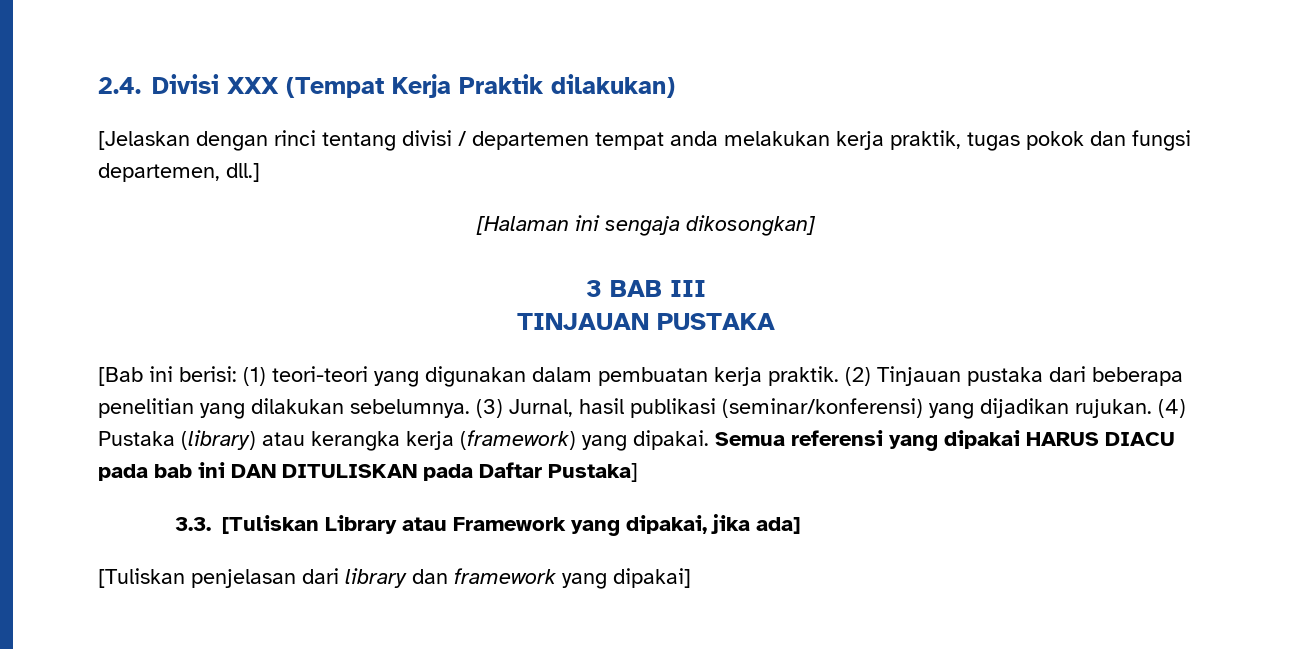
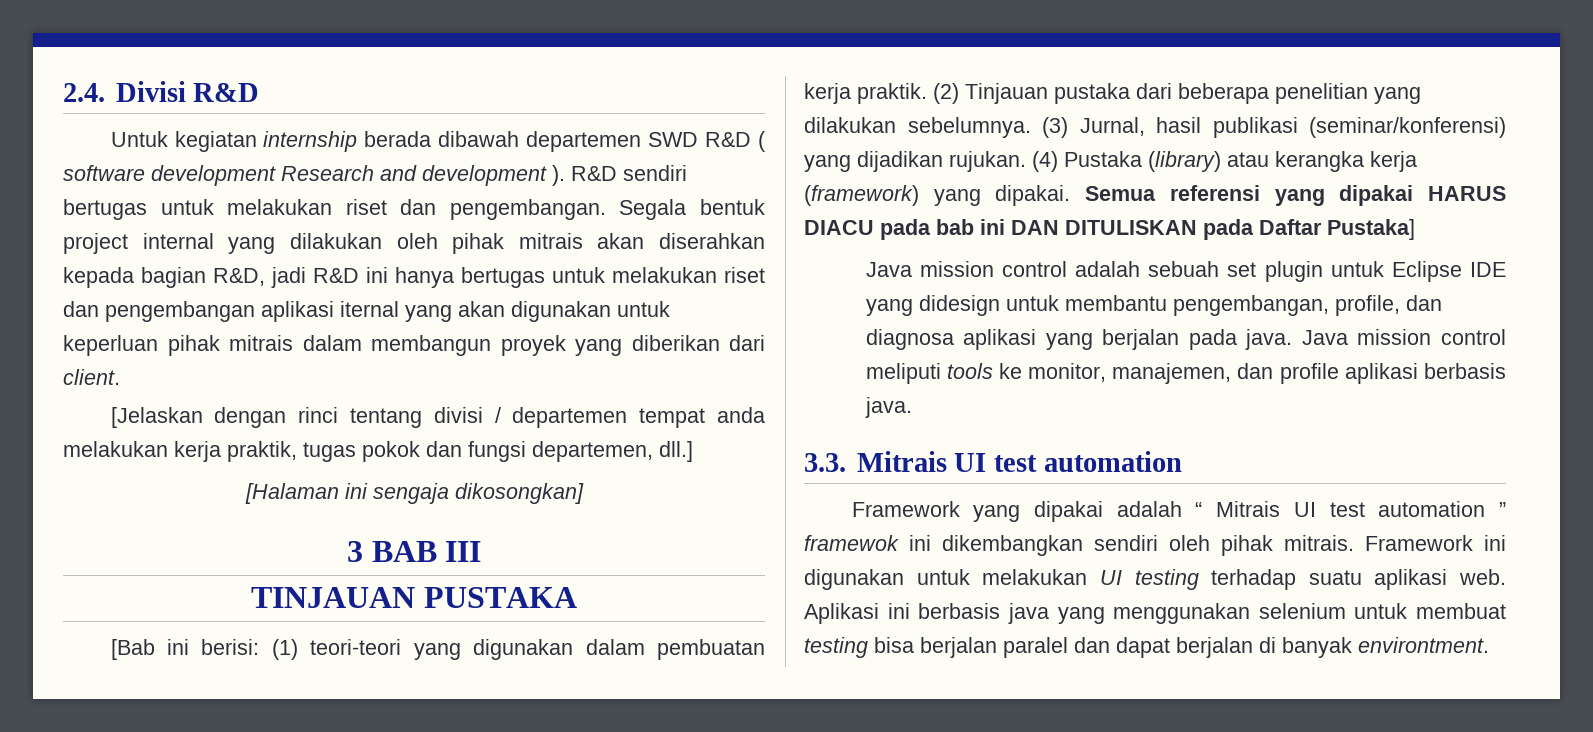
- 2.4. Divisi XXX (Tempat Kerja Praktik dilakukan)
+ 2.4. Divisi R&D
+ Untuk kegiatan internship berada dibawah departemen SWD R&D ( software development Research and development ). R&D sendiri bertugas untuk melakukan riset dan pengembangan. Segala bentuk project internal yang dilakukan oleh pihak mitrais akan diserahkan kepada bagian R&D, jadi R&D ini hanya bertugas untuk melakukan riset dan pengembangan aplikasi iternal yang akan digunakan untuk keperluan pihak mitrais dalam membangun proyek yang diberikan dari client.
- 3.3. [Tuliskan Library atau Framework yang dipakai, jika ada]
- [Tuliskan penjelasan dari library dan framework yang dipakai]
+ Java mission control adalah sebuah set plugin untuk Eclipse IDE yang didesign untuk membantu pengembangan, profile, dan diagnosa aplikasi yang berjalan pada java. Java mission control meliputi tools ke monitor, manajemen, dan profile aplikasi berbasis java.
+ 3.3. Mitrais UI test automation
+ Framework yang dipakai adalah “ Mitrais UI test automation ” framewok ini dikembangkan sendiri oleh pihak mitrais. Framework ini digunakan untuk melakukan UI testing terhadap suatu aplikasi web. Aplikasi ini berbasis java yang menggunakan selenium untuk membuat testing bisa berjalan paralel dan dapat berjalan di banyak environtment.

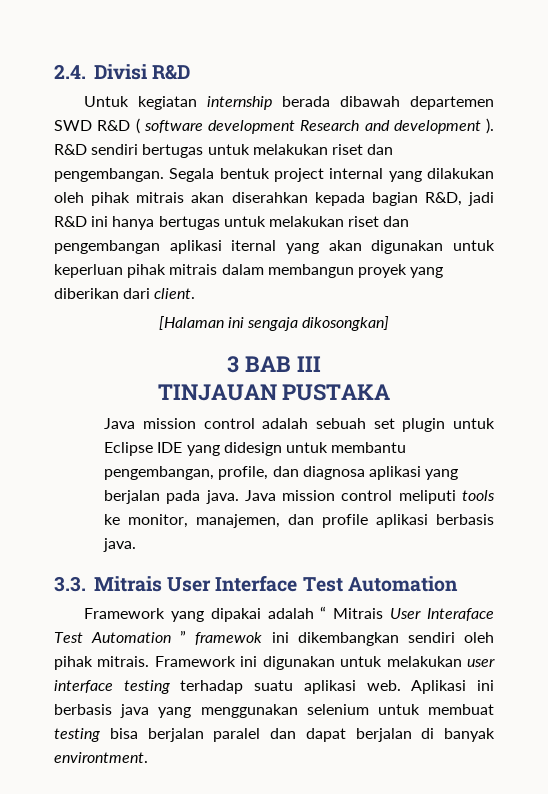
- [Jelaskan dengan rinci tentang divisi / departemen tempat anda melakukan kerja praktik, tugas pokok dan fungsi departemen, dll.]
- [Bab ini berisi: (1) teori-teori yang digunakan dalam pembuatan kerja praktik. (2) Tinjauan pustaka dari beberapa penelitian yang dilakukan sebelumnya. (3) Jurnal, hasil publikasi (seminar/konferensi) yang dijadikan rujukan. (4) Pustaka (library) atau kerangka kerja (framework) yang dipakai. Semua referensi yang dipakai HARUS DIACU pada bab ini DAN DITULISKAN pada Daftar Pustaka]
- 3.3. Mitrais UI test automation
+ 3.3. Mitrais User Interface Test Automation
- Framework yang dipakai adalah “ Mitrais UI test automation ” framewok ini dikembangkan sendiri oleh pihak mitrais.
+ Framework yang dipakai adalah “ Mitrais User Interaface Test Automation ” framewok ini dikembangkan sendiri oleh pihak mitrais.
- Framework ini digunakan untuk melakukan UI testing terhadap suatu aplikasi web.
+ Framework ini digunakan untuk melakukan user interface testing terhadap suatu aplikasi web.

